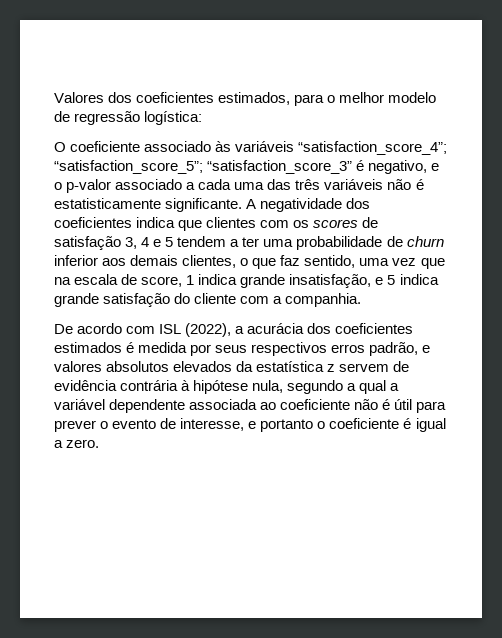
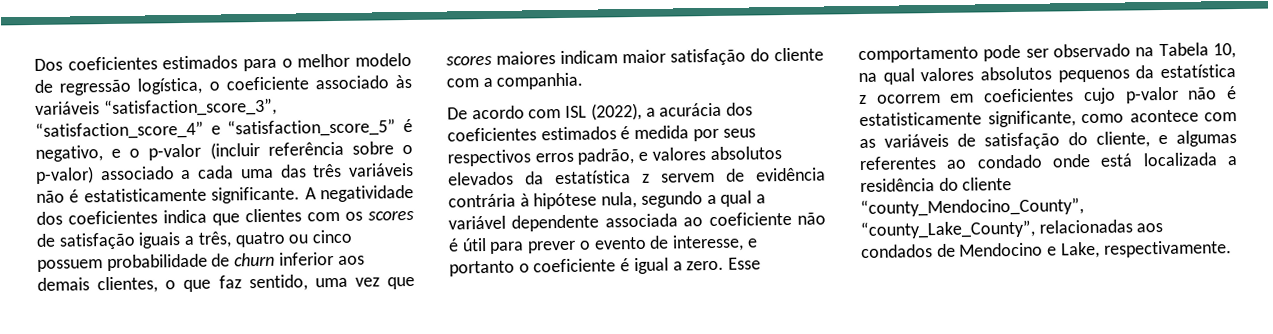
- Valores dos coeficientes estimados, para o melhor modelo de regressão logística:
- O coeficiente associado às variáveis “satisfaction_score_4”; “satisfaction_score_5”; “satisfaction_score_3” é negativo, e o p-valor associado a cada uma das três variáveis não é estatisticamente significante.
+ Dos coeficientes estimados para o melhor modelo de regressão logística, o coeficiente associado às variáveis “satisfaction_score_3”, “satisfaction_score_4” e “satisfaction_score_5” é negativo, e o p-valor (incluir referência sobre o p-valor) associado a cada uma das três variáveis não é estatisticamente significante.
- A negatividade dos coeficientes indica que clientes com os scores de satisfação 3, 4 e 5 tendem a ter uma probabilidade de churn inferior aos demais clientes, o que faz sentido, uma vez que na escala de score, 1 indica grande insatisfação, e 5 indica grande satisfação do cliente com a companhia.
+ A negatividade dos coeficientes indica que clientes com os scores de satisfação iguais a três, quatro ou cinco possuem probabilidade de churn inferior aos demais clientes, o que faz sentido, uma vez que scores maiores indicam maior satisfação do cliente com a companhia.
+ Esse comportamento pode ser observado na Tabela 10, na qual valores absolutos pequenos da estatística z ocorrem em coeficientes cujo p-valor não é estatisticamente significante, como acontece com as variáveis de satisfação do cliente, e algumas referentes ao condado onde está localizada a residência do cliente “county_Mendocino_County”, “county_Lake_County”, relacionadas aos condados de Mendocino e Lake, respectivamente.

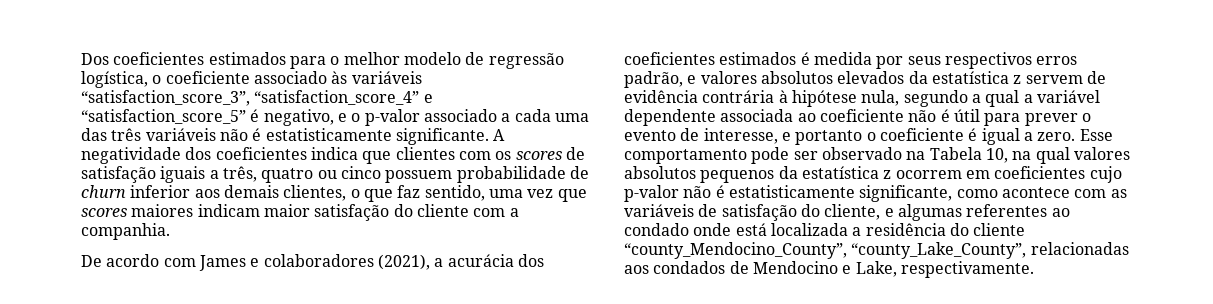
- Dos coeficientes estimados para o melhor modelo de regressão logística, o coeficiente associado às variáveis “satisfaction_score_3”, “satisfaction_score_4” e “satisfaction_score_5” é negativo, e o p-valor (incluir referência sobre o p-valor) associado a cada uma das três variáveis não é estatisticamente significante.
+ Dos coeficientes estimados para o melhor modelo de regressão logística, o coeficiente associado às variáveis “satisfaction_score_3”, “satisfaction_score_4” e “satisfaction_score_5” é negativo, e o p-valor associado a cada uma das três variáveis não é estatisticamente significante.
- De acordo com ISL (2022), a acurácia dos coeficientes estimados é medida por seus respectivos erros padrão, e valores absolutos elevados da estatística z servem de evidência contrária à hipótese nula, segundo a qual a variável dependente associada ao coeficiente não é útil para prever o evento de interesse, e portanto o coeficiente é igual a zero.
+ De acordo com James e colaboradores (2021), a acurácia dos coeficientes estimados é medida por seus respectivos erros padrão, e valores absolutos elevados da estatística z servem de evidência contrária à hipótese nula, segundo a qual a variável dependente associada ao coeficiente não é útil para prever o evento de interesse, e portanto o coeficiente é igual a zero.

